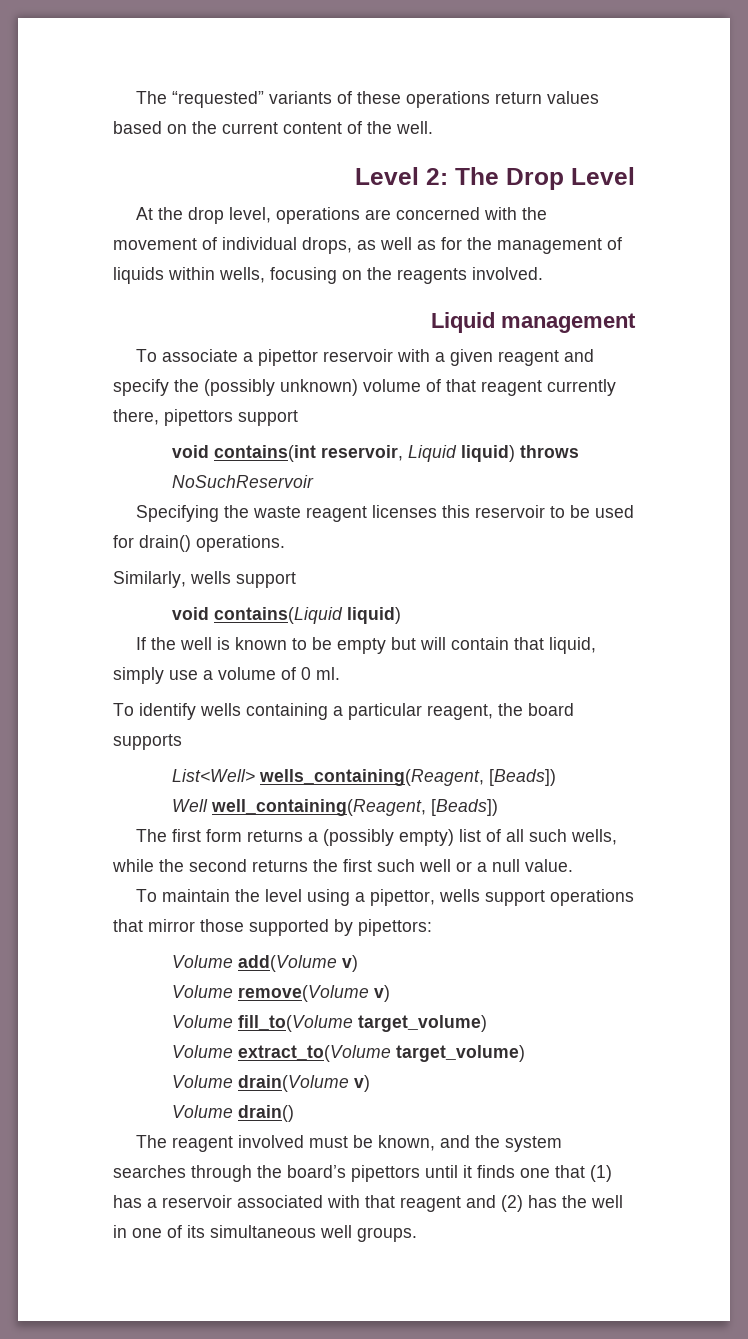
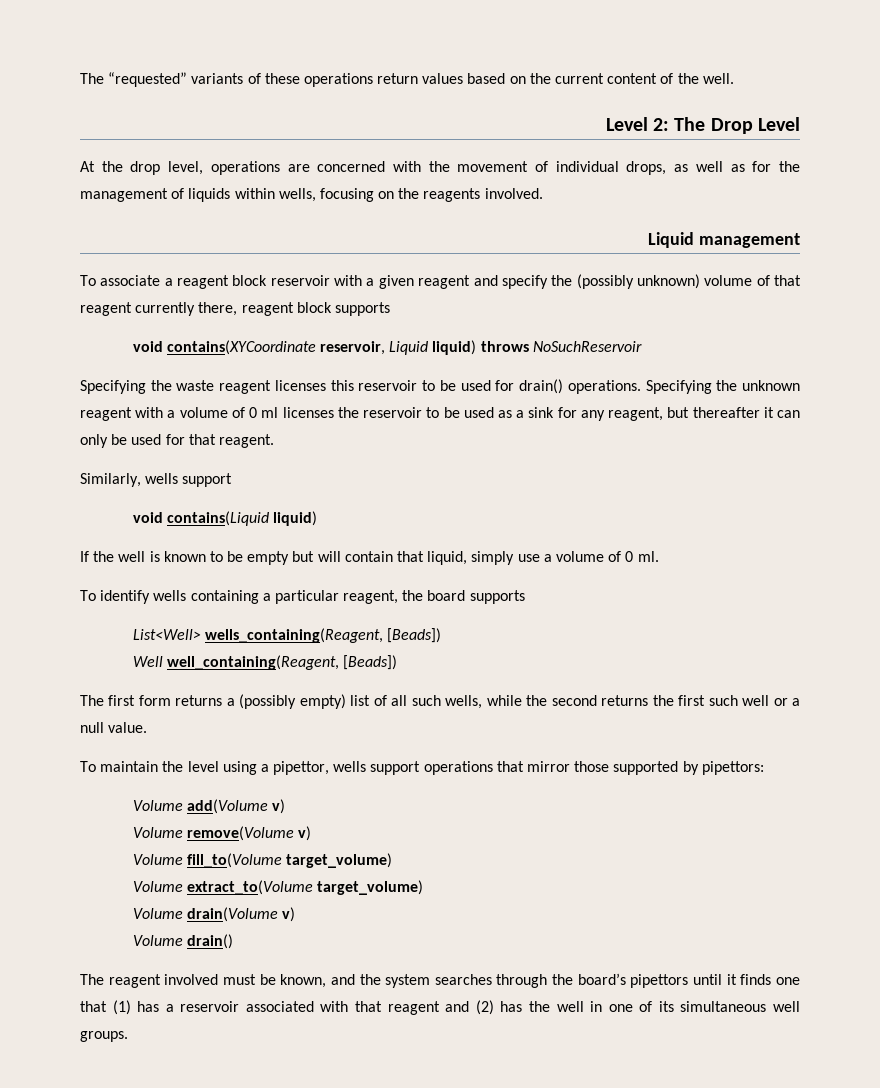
- To associate a pipettor reservoir with a given reagent and specify the (possibly unknown) volume of that reagent currently there, pipettors support
- void contains(int reservoir, Liquid liquid) throws NoSuchReservoir
+ To associate a reagent block reservoir with a given reagent and specify the (possibly unknown) volume of that reagent currently there, reagent block supports
+ void contains(XYCoordinate reservoir, Liquid liquid) throws NoSuchReservoir
+ Specifying the unknown reagent with a volume of 0 ml licenses the reservoir to be used as a sink for any reagent, but thereafter it can only be used for that reagent.

